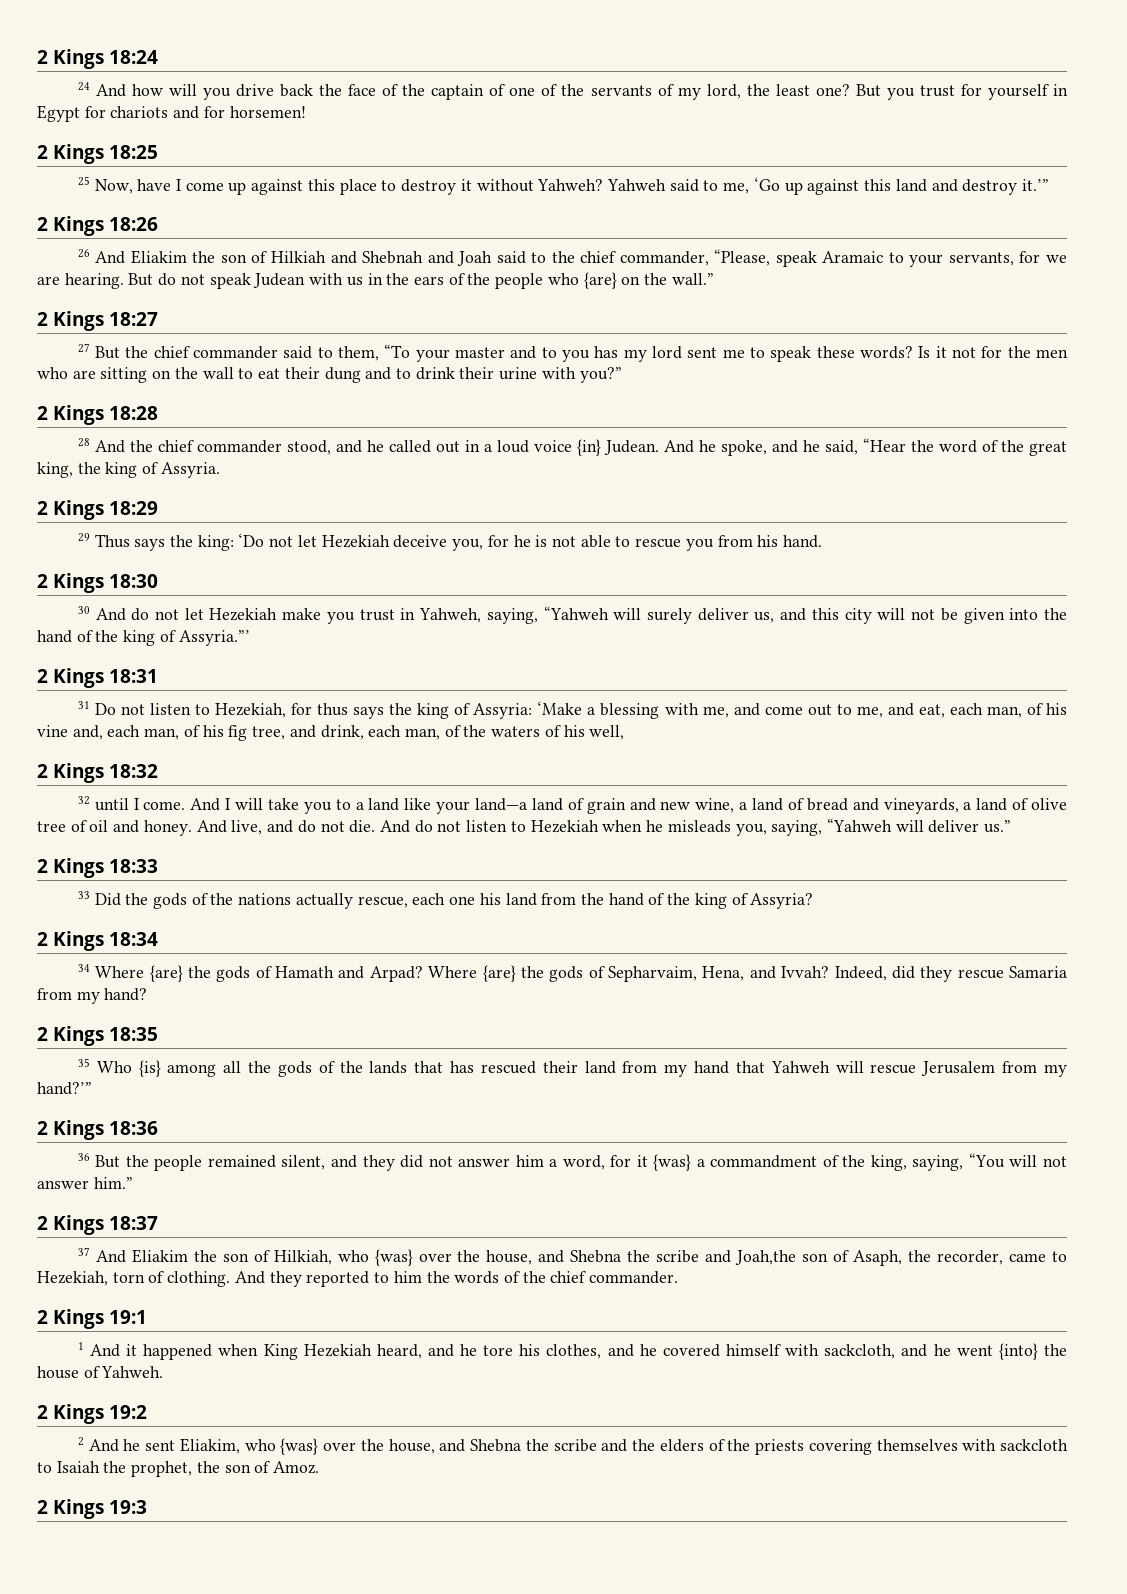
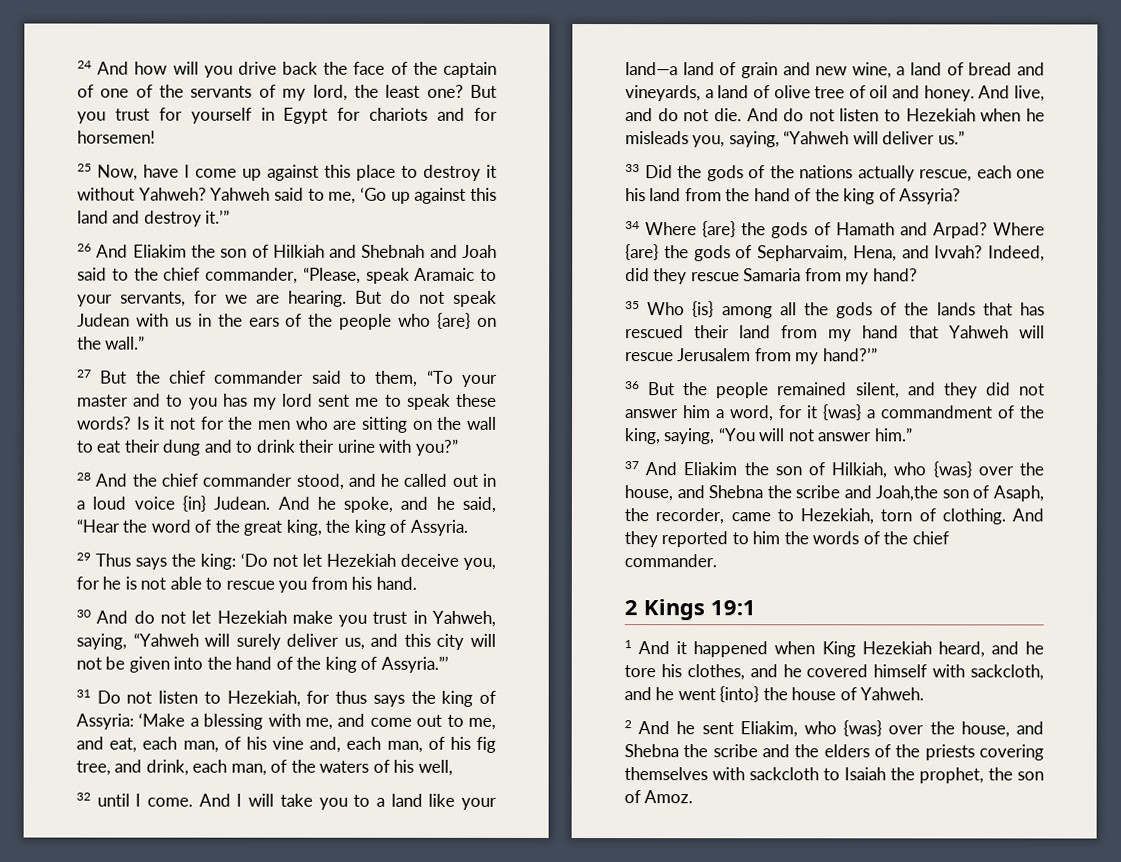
- 2 Kings 18:24
- 2 Kings 18:25
- 2 Kings 18:26
- 2 Kings 18:27
- 2 Kings 18:28
- 2 Kings 18:29
- 2 Kings 18:30
- 2 Kings 18:31
- 2 Kings 18:32
- 2 Kings 18:33
- 2 Kings 18:34
- 2 Kings 18:35
- 2 Kings 18:36
- 2 Kings 18:37
- 2 Kings 19:2
- 2 Kings 19:3

